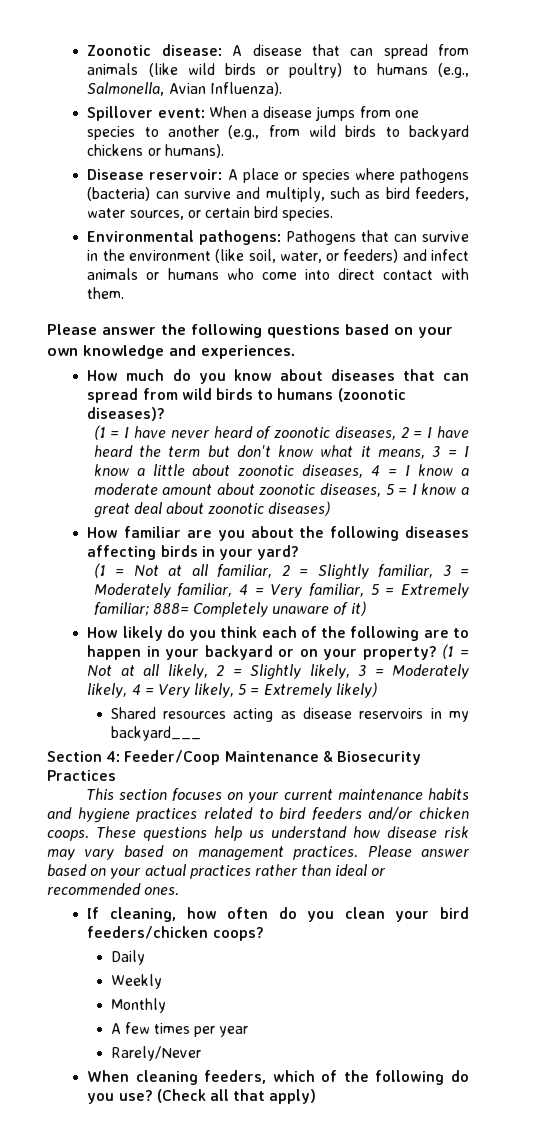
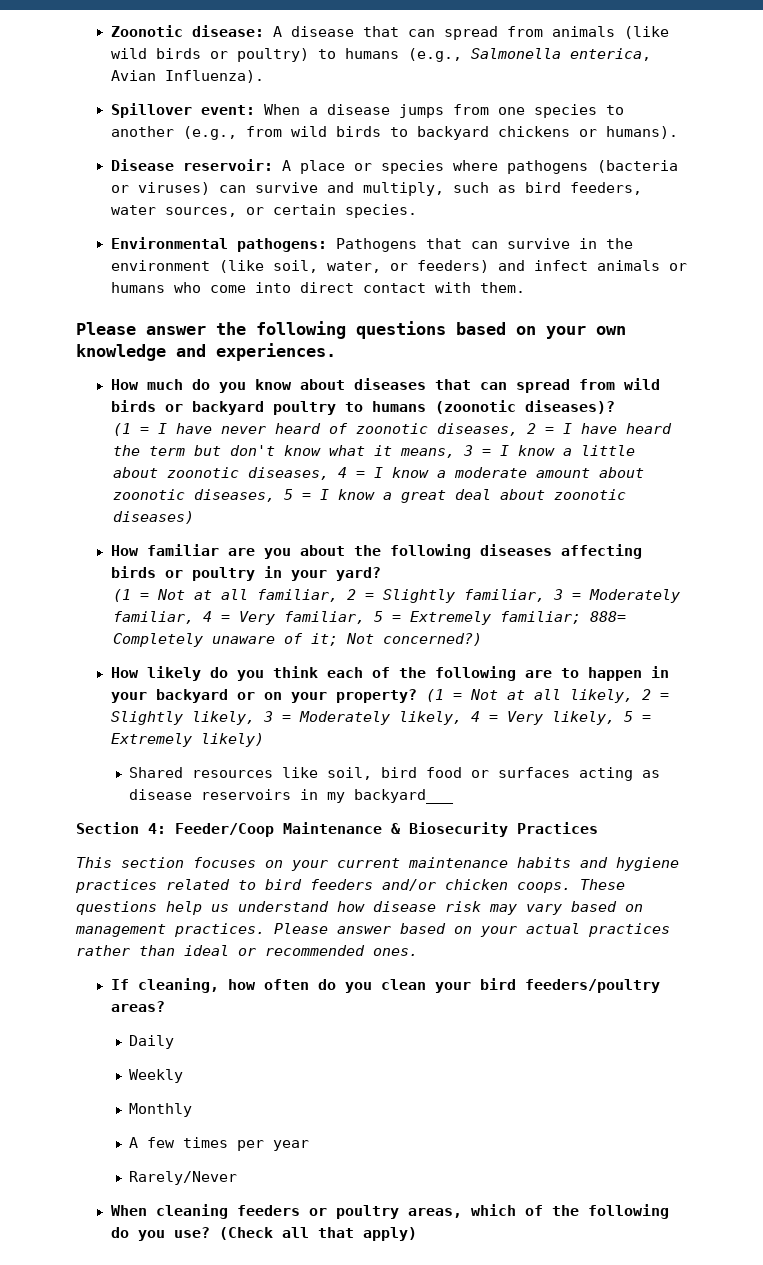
- Zoonotic disease: A disease that can spread from animals (like wild birds or poultry) to humans (e.g., Salmonella, Avian Influenza).
+ Zoonotic disease: A disease that can spread from animals (like wild birds or poultry) to humans (e.g., Salmonella enterica, Avian Influenza).
- Disease reservoir: A place or species where pathogens (bacteria) can survive and multiply, such as bird feeders, water sources, or certain bird species.
+ Disease reservoir: A place or species where pathogens (bacteria or viruses) can survive and multiply, such as bird feeders, water sources, or certain species.
- How much do you know about diseases that can spread from wild birds to humans (zoonotic diseases)?
+ How much do you know about diseases that can spread from wild birds or backyard poultry to humans (zoonotic diseases)?
- How familiar are you about the following diseases affecting birds in your yard?
+ How familiar are you about the following diseases affecting birds or poultry in your yard?
- (1 = Not at all familiar, 2 = Slightly familiar, 3 = Moderately familiar, 4 = Very familiar, 5 = Extremely familiar; 888= Completely unaware of it)
+ (1 = Not at all familiar, 2 = Slightly familiar, 3 = Moderately familiar, 4 = Very familiar, 5 = Extremely familiar; 888= Completely unaware of it; Not concerned?)
- Shared resources acting as disease reservoirs in my backyard___
+ Shared resources like soil, bird food or surfaces acting as disease reservoirs in my backyard___
- If cleaning, how often do you clean your bird feeders/chicken coops?
+ If cleaning, how often do you clean your bird feeders/poultry areas?
- When cleaning feeders, which of the following do you use?
+ When cleaning feeders or poultry areas, which of the following do you use?

